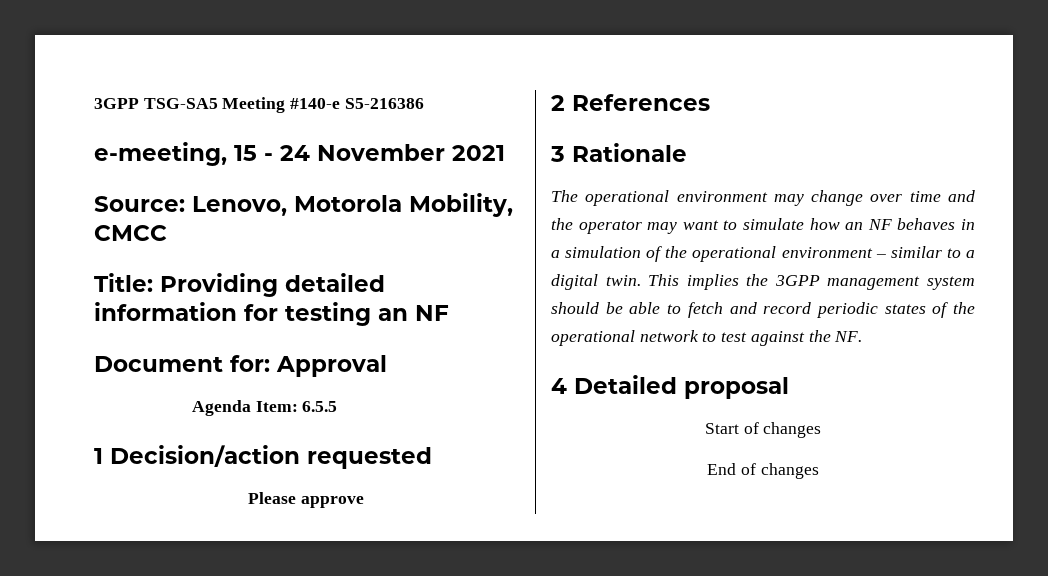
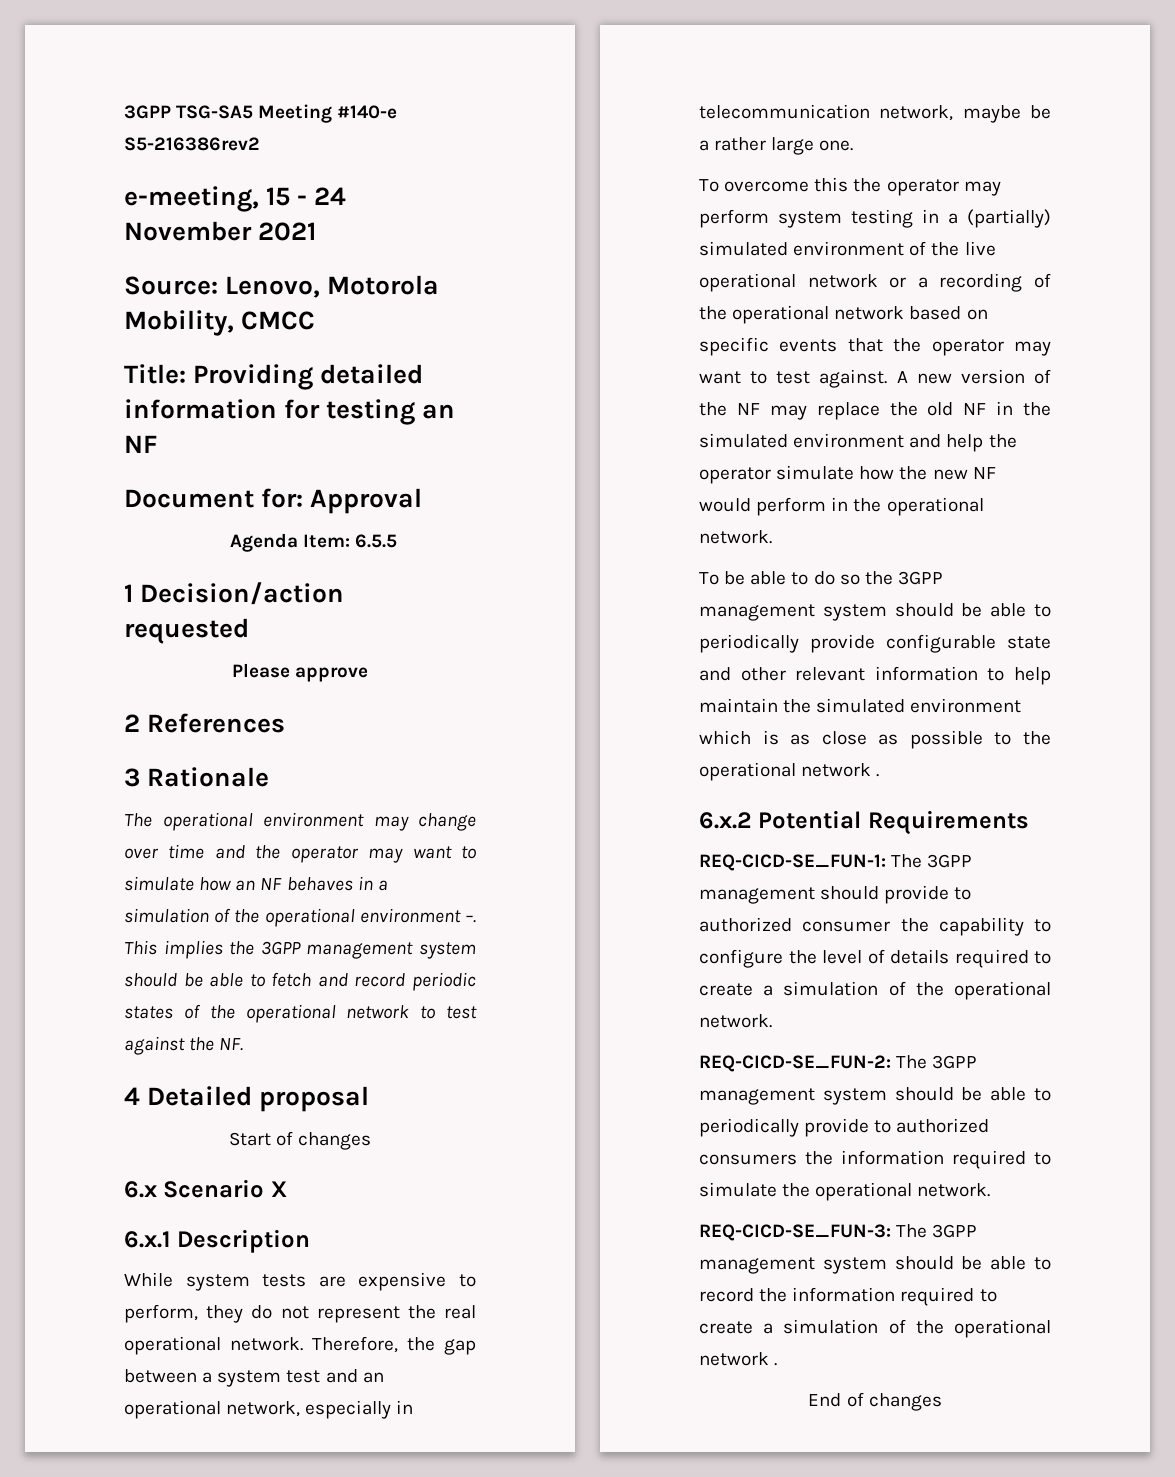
- 3GPP TSG-SA5 Meeting #140-e S5-216386
+ 3GPP TSG-SA5 Meeting #140-e S5-216386rev2
- The operational environment may change over time and the operator may want to simulate how an NF behaves in a simulation of the operational environment – similar to a digital twin.
+ The operational environment may change over time and the operator may want to simulate how an NF behaves in a simulation of the operational environment –.
+ 6.x Scenario X
+ 6.x.1 Description
+ While system tests are expensive to perform, they do not represent the real operational network. Therefore, the gap between a system test and an operational network, especially in telecommunication network, maybe be a rather large one.
+ To overcome this the operator may perform system testing in a (partially) simulated environment of the live operational network or a recording of the operational network based on specific events that the operator may want to test against. A new version of the NF may replace the old NF in the simulated environment and help the operator simulate how the new NF would perform in the operational network.
+ To be able to do so the 3GPP management system should be able to periodically provide configurable state and other relevant information to help maintain the simulated environment which is as close as possible to the operational network .
+ 6.x.2 Potential Requirements
+ REQ-CICD-SE_FUN-1: The 3GPP management should provide to authorized consumer the capability to configure the level of details required to create a simulation of the operational network.
+ REQ-CICD-SE_FUN-2: The 3GPP management system should be able to periodically provide to authorized consumers the information required to simulate the operational network.
+ REQ-CICD-SE_FUN-3: The 3GPP management system should be able to record the information required to create a simulation of the operational network .

